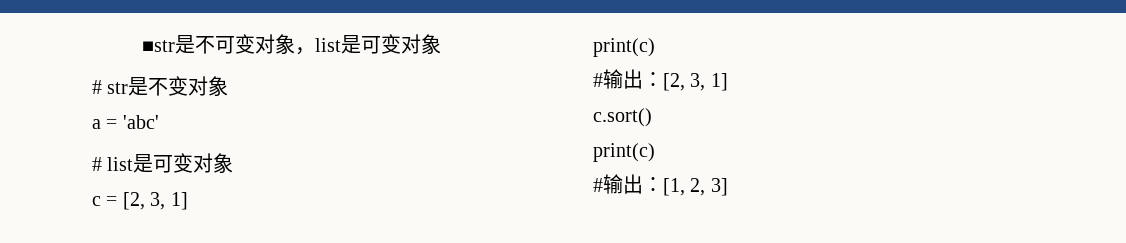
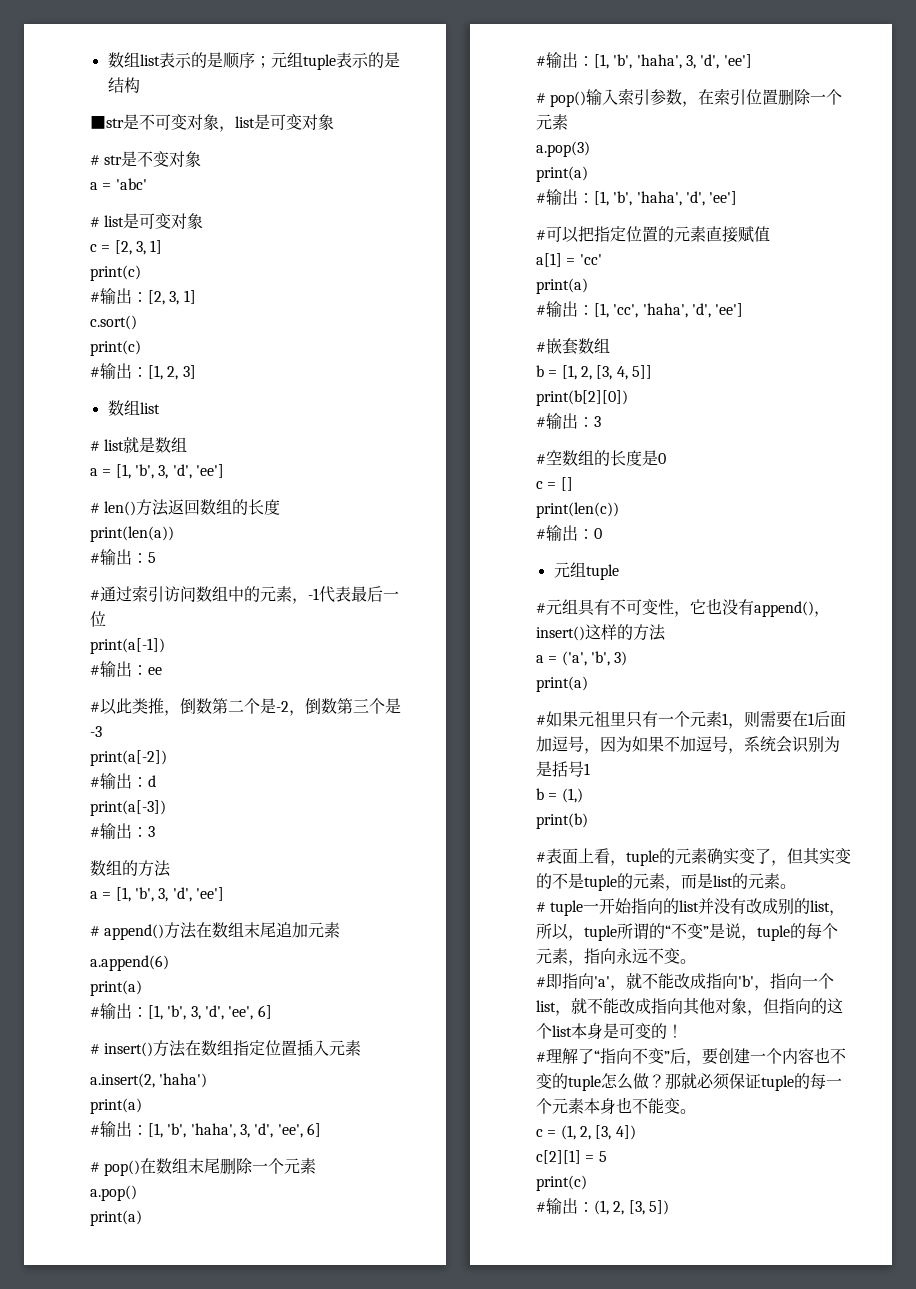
+ 数组list表示的是顺序；元组tuple表示的是结构
  #输出：[1, 2, 3]
+ 数组list
+ # list就是数组
+ a = [1, 'b', 3, 'd', 'ee']
+ # len()方法返回数组的长度
+ print(len(a))
+ #输出：5
+ #通过索引访问数组中的元素，-1代表最后一位
+ print(a[-1])
+ #输出：ee
+ #以此类推，倒数第二个是-2，倒数第三个是-3
+ print(a[-2])
+ #输出：d
+ print(a[-3])
+ #输出：3
+ 数组的方法
+ a = [1, 'b', 3, 'd', 'ee']
+ # append()方法在数组末尾追加元素
+ a.append(6)
+ print(a)
+ #输出：[1, 'b', 3, 'd', 'ee', 6]
+ # insert()方法在数组指定位置插入元素
+ a.insert(2, 'haha')
+ print(a)
+ #输出：[1, 'b', 'haha', 3, 'd', 'ee', 6]
+ # pop()在数组末尾删除一个元素
+ a.pop()
+ print(a)
+ #输出：[1, 'b', 'haha', 3, 'd', 'ee']
+ # pop()输入索引参数，在索引位置删除一个元素
+ a.pop(3)
+ print(a)
+ #输出：[1, 'b', 'haha', 'd', 'ee']
+ #可以把指定位置的元素直接赋值
+ a[1] = 'cc'
+ print(a)
+ #输出：[1, 'cc', 'haha', 'd', 'ee']
+ #嵌套数组
+ b = [1, 2, [3, 4, 5]]
+ print(b[2][0])
+ #输出：3
+ #空数组的长度是0
+ c = []
+ print(len(c))
+ #输出：0
+ 元组tuple
+ #元组具有不可变性，它也没有append()，insert()这样的方法
+ a = ('a', 'b', 3)
+ print(a)
+ #如果元祖里只有一个元素1，则需要在1后面加逗号，因为如果不加逗号，系统会识别为是括号1
+ b = (1,)
+ print(b)
+ #表面上看，tuple的元素确实变了，但其实变的不是tuple的元素，而是list的元素。
+ # tuple一开始指向的list并没有改成别的list，所以，tuple所谓的“不变”是说，tuple的每个元素，指向永远不变。
+ #即指向'a'，就不能改成指向'b'，指向一个list，就不能改成指向其他对象，但指向的这个list本身是可变的！
+ #理解了“指向不变”后，要创建一个内容也不变的tuple怎么做？那就必须保证tuple的每一个元素本身也不能变。
+ c = (1, 2, [3, 4])
+ c[2][1] = 5
+ print(c)
+ #输出：(1, 2, [3, 5])

